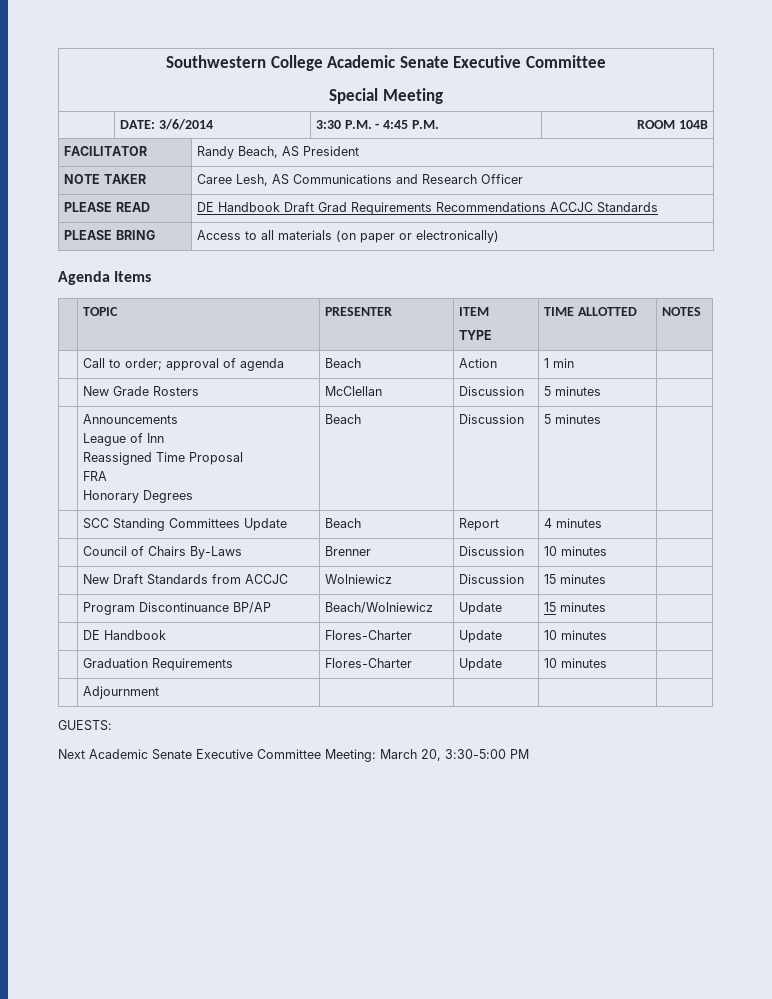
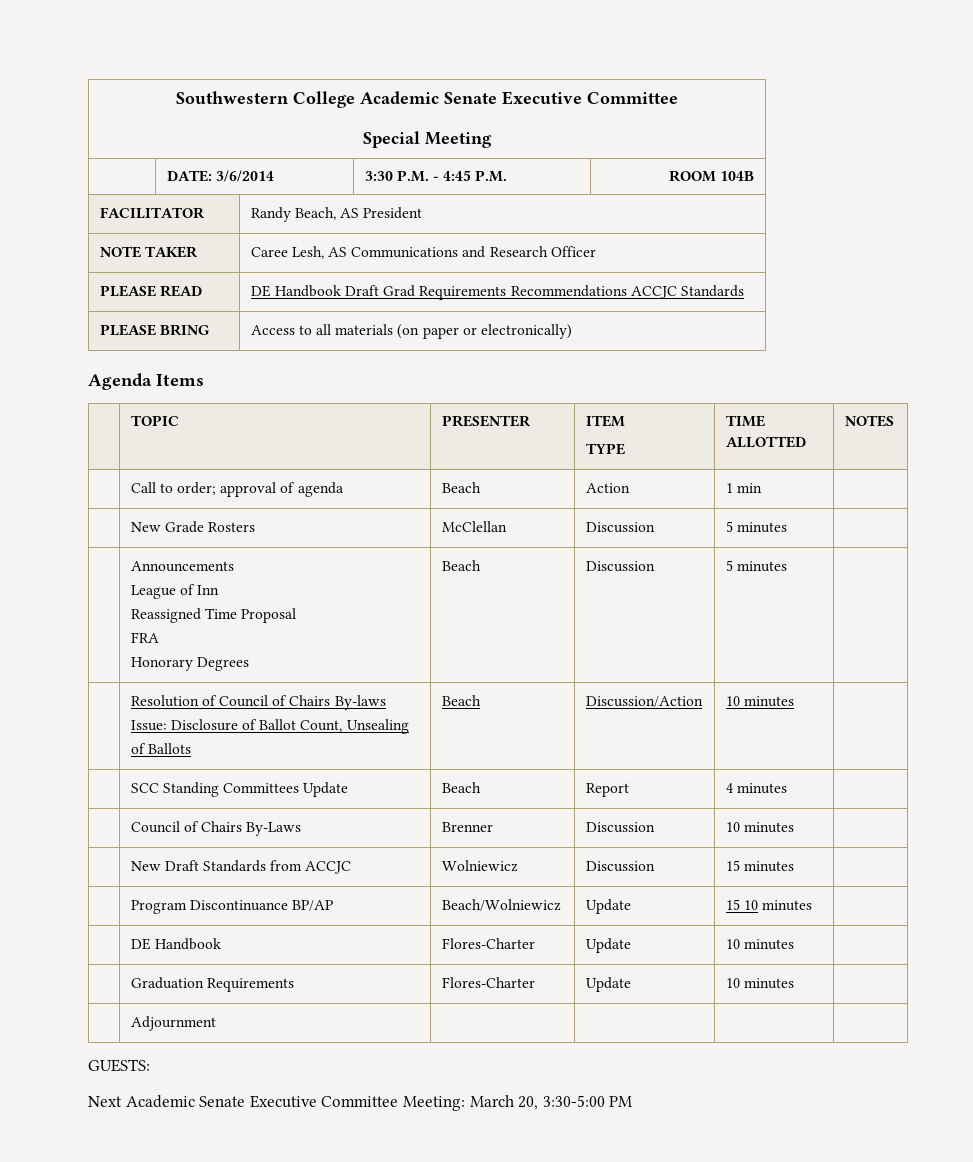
+ | Resolution of Council of Chairs By-laws Issue: Disclosure of Ballot Count, Unsealing of Ballots | Beach | Discussion/Action | 10 minutes |
- | Program Discontinuance BP/AP | Beach/Wolniewicz | Update | 15 minutes |
+ | Program Discontinuance BP/AP | Beach/Wolniewicz | Update | 15 10 minutes |

